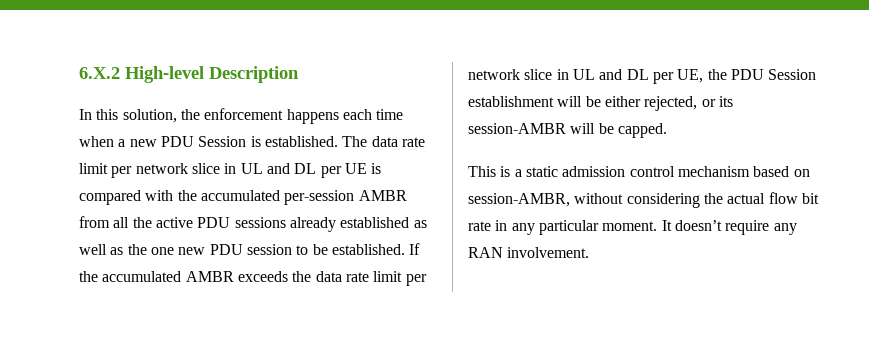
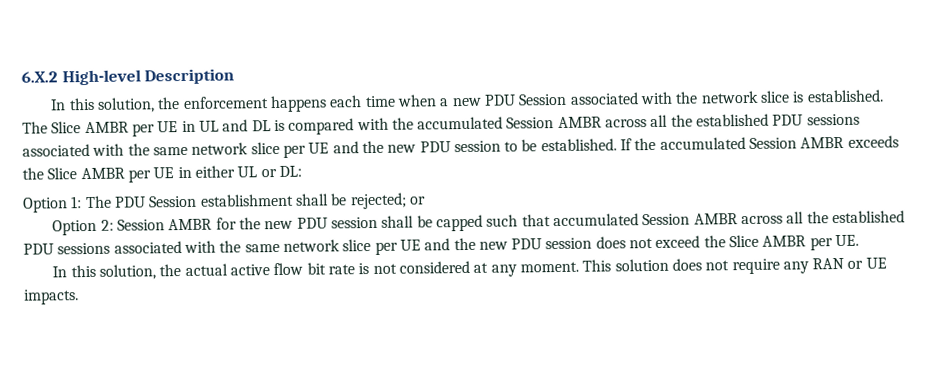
- In this solution, the enforcement happens each time when a new PDU Session is established. The data rate limit per network slice in UL and DL per UE is compared with the accumulated per-session AMBR from all the active PDU sessions already established as well as the one new PDU session to be established.
+ In this solution, the enforcement happens each time when a new PDU Session associated with the network slice is established. The Slice AMBR per UE in UL and DL is compared with the accumulated Session AMBR across all the established PDU sessions associated with the same network slice per UE and the new PDU session to be established.
- If the accumulated AMBR exceeds the data rate limit per network slice in UL and DL per UE, the PDU Session establishment will be either rejected, or its session-AMBR will be capped.
- This is a static admission control mechanism based on session-AMBR, without considering the actual flow bit rate in any particular moment. It doesn’t require any RAN involvement.
+ If the accumulated Session AMBR exceeds the Slice AMBR per UE in either UL or DL:
+ Option 1: The PDU Session establishment shall be rejected; or
+ Option 2: Session AMBR for the new PDU session shall be capped such that accumulated Session AMBR across all the established PDU sessions associated with the same network slice per UE and the new PDU session does not exceed the Slice AMBR per UE.
+ In this solution, the actual active flow bit rate is not considered at any moment. This solution does not require any RAN or UE impacts.

